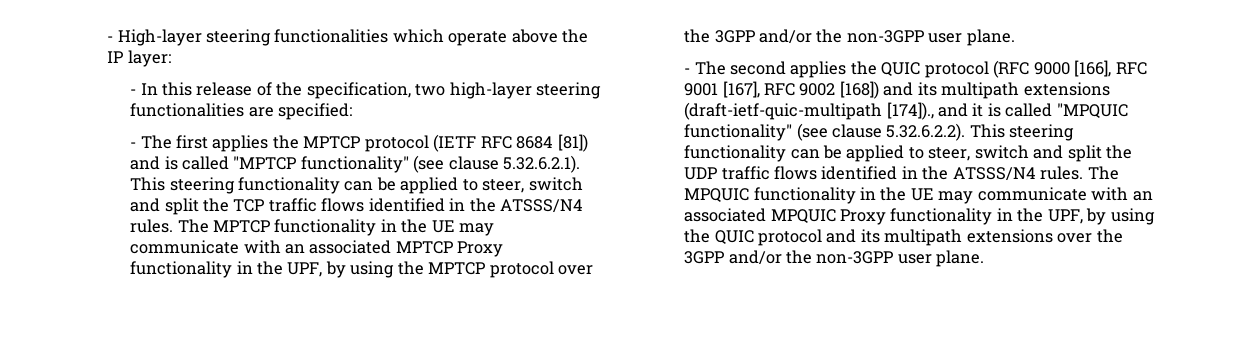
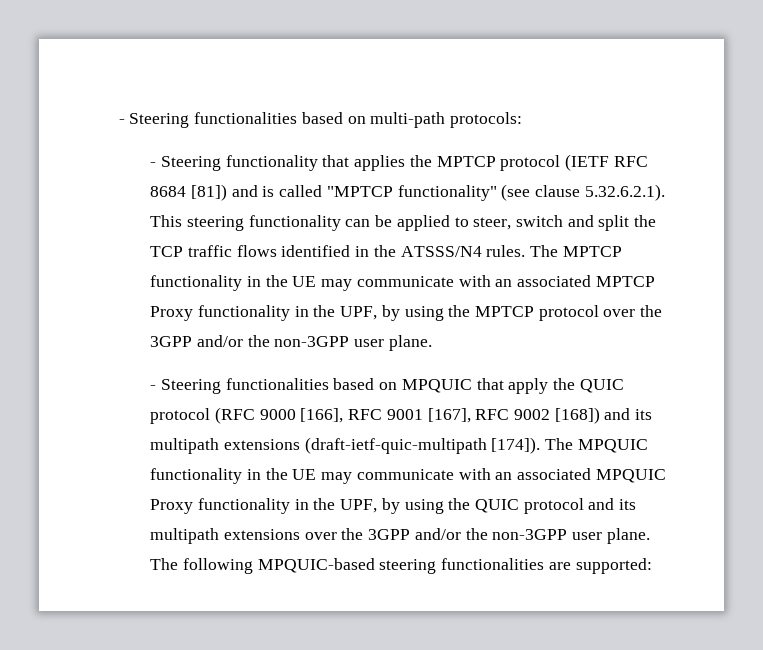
- - High-layer steering functionalities which operate above the IP layer:
- - In this release of the specification, two high-layer steering functionalities are specified:
- - The first applies the MPTCP protocol (IETF RFC 8684 [81]) and is called "MPTCP functionality" (see clause 5.32.6.2.1). This steering functionality can be applied to steer, switch and split the TCP traffic flows identified in the ATSSS/N4 rules.
+ - Steering functionalities based on multi-path protocols:
+ - Steering functionality that applies the MPTCP protocol (IETF RFC 8684 [81]) and is called "MPTCP functionality" (see clause 5.32.6.2.1). This steering functionality can be applied to steer, switch and split the TCP traffic flows identified in the ATSSS/N4 rules.
- - The second applies the QUIC protocol (RFC 9000 [166], RFC 9001 [167], RFC 9002 [168]) and its multipath extensions (draft-ietf-quic-multipath [174])., and it is called "MPQUIC functionality" (see clause 5.32.6.2.2). This steering functionality can be applied to steer, switch and split the UDP traffic flows identified in the ATSSS/N4 rules.
+ - Steering functionalities based on MPQUIC that apply the QUIC protocol (RFC 9000 [166], RFC 9001 [167], RFC 9002 [168]) and its multipath extensions (draft-ietf-quic-multipath [174]).
+ The following MPQUIC-based steering functionalities are supported:

